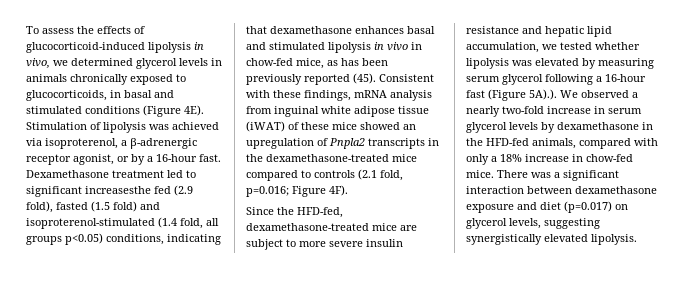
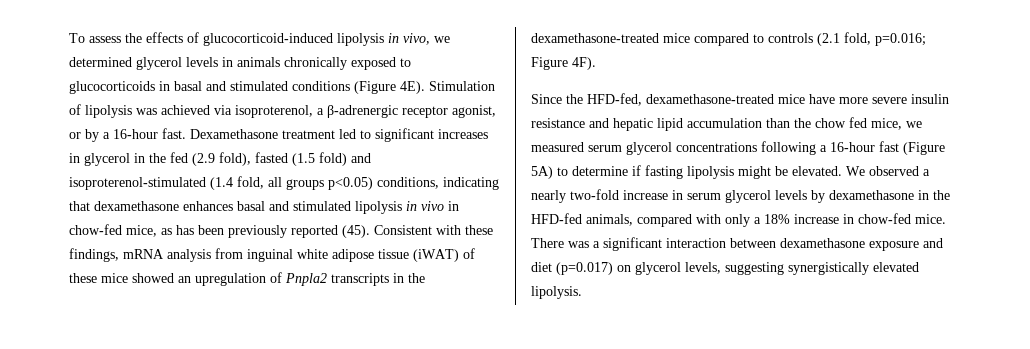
- To assess the effects of glucocorticoid-induced lipolysis in vivo, we determined glycerol levels in animals chronically exposed to glucocorticoids, in basal and stimulated conditions (Figure 4E).
+ To assess the effects of glucocorticoid-induced lipolysis in vivo, we determined glycerol levels in animals chronically exposed to glucocorticoids in basal and stimulated conditions (Figure 4E).
- Dexamethasone treatment led to significant increasesthe fed (2.9 fold), fasted (1.5 fold) and isoproterenol-stimulated (1.4 fold, all groups p<0.05) conditions, indicating that dexamethasone enhances basal and stimulated lipolysis in vivo in chow-fed mice, as has been previously reported (45).
+ Dexamethasone treatment led to significant increases in glycerol in the fed (2.9 fold), fasted (1.5 fold) and isoproterenol-stimulated (1.4 fold, all groups p<0.05) conditions, indicating that dexamethasone enhances basal and stimulated lipolysis in vivo in chow-fed mice, as has been previously reported (45).
- Since the HFD-fed, dexamethasone-treated mice are subject to more severe insulin resistance and hepatic lipid accumulation, we tested whether lipolysis was elevated by measuring serum glycerol following a 16-hour fast (Figure 5A).). We observed a nearly two-fold increase in serum glycerol levels by dexamethasone in the HFD-fed animals, compared with only a 18% increase in chow-fed mice.
+ Since the HFD-fed, dexamethasone-treated mice have more severe insulin resistance and hepatic lipid accumulation than the chow fed mice, we measured serum glycerol concentrations following a 16-hour fast (Figure 5A) to determine if fasting lipolysis might be elevated. We observed a nearly two-fold increase in serum glycerol levels by dexamethasone in the HFD-fed animals, compared with only a 18% increase in chow-fed mice.

